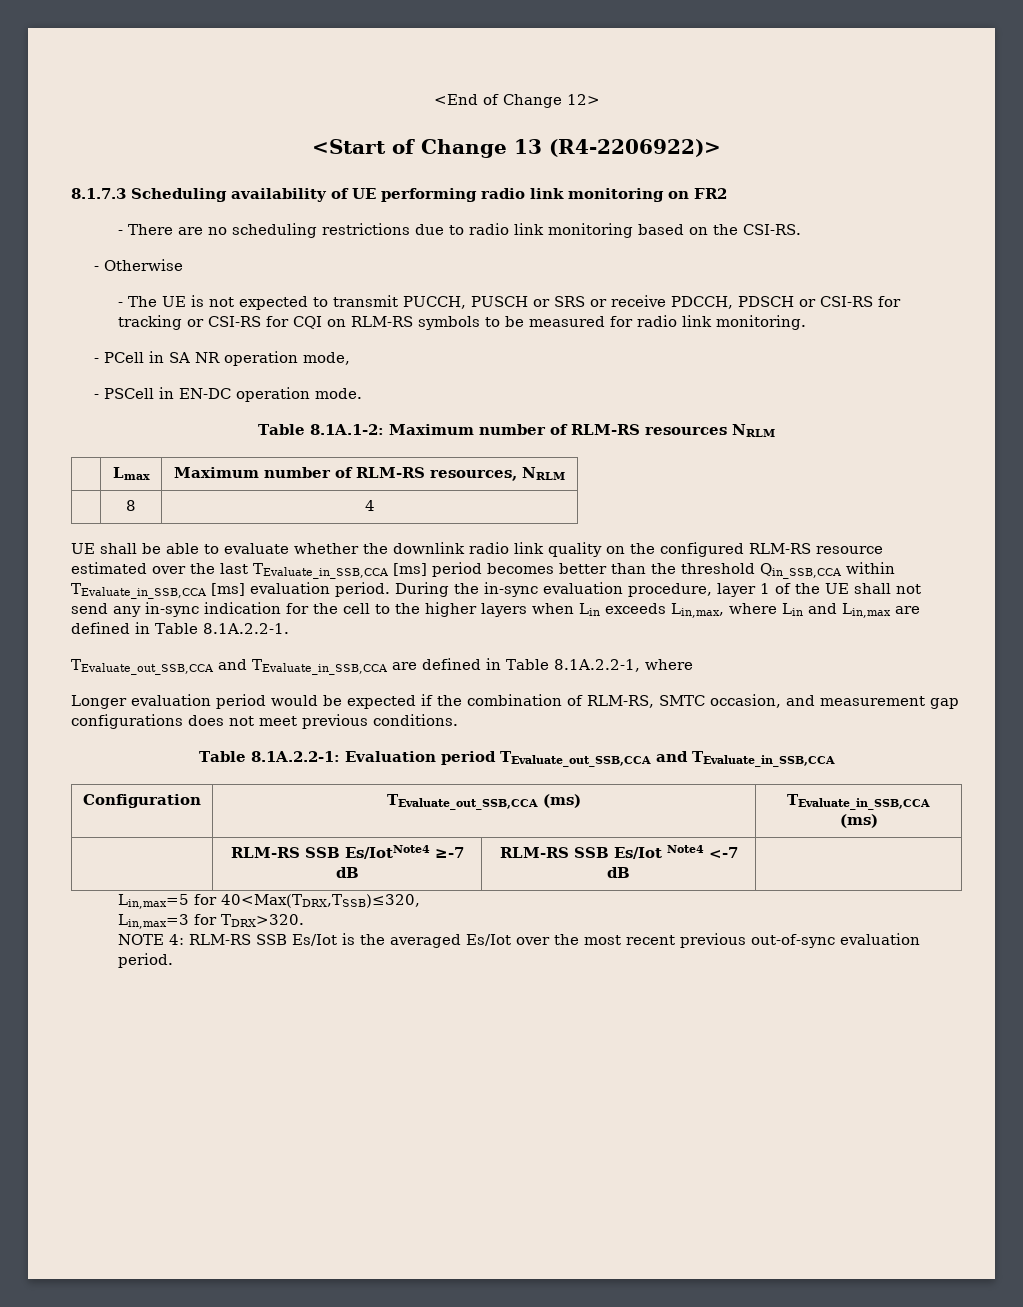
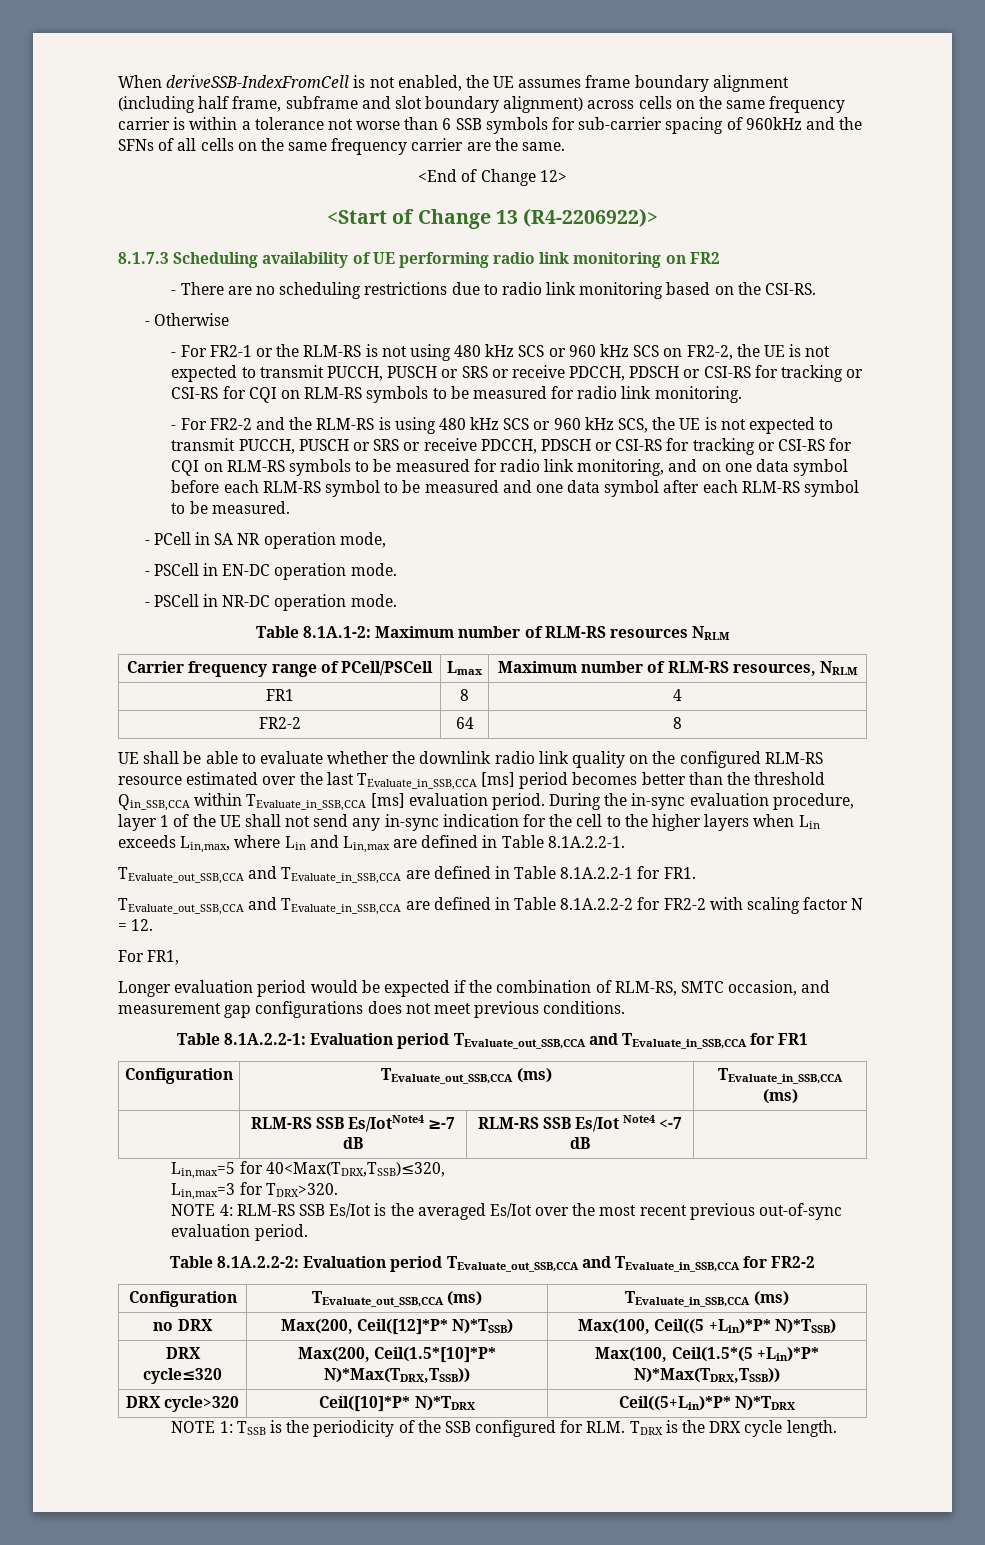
+ When deriveSSB-IndexFromCell is not enabled, the UE assumes frame boundary alignment (including half frame, subframe and slot boundary alignment) across cells on the same frequency carrier is within a tolerance not worse than 6 SSB symbols for sub-carrier spacing of 960kHz and the SFNs of all cells on the same frequency carrier are the same.
- - The UE is not expected to transmit PUCCH, PUSCH or SRS or receive PDCCH, PDSCH or CSI-RS for tracking or CSI-RS for CQI on RLM-RS symbols to be measured for radio link monitoring.
+ - For FR2-1 or the RLM-RS is not using 480 kHz SCS or 960 kHz SCS on FR2-2, the UE is not expected to transmit PUCCH, PUSCH or SRS or receive PDCCH, PDSCH or CSI-RS for tracking or CSI-RS for CQI on RLM-RS symbols to be measured for radio link monitoring.
+ - For FR2-2 and the RLM-RS is using 480 kHz SCS or 960 kHz SCS, the UE is not expected to transmit PUCCH, PUSCH or SRS or receive PDCCH, PDSCH or CSI-RS for tracking or CSI-RS for CQI on RLM-RS symbols to be measured for radio link monitoring, and on one data symbol before each RLM-RS symbol to be measured and one data symbol after each RLM-RS symbol to be measured.
+ - PSCell in NR-DC operation mode.
- | Lmax | Maximum number of RLM-RS resources, NRLM
+ Carrier frequency range of PCell/PSCell | Lmax | Maximum number of RLM-RS resources, NRLM
- | 8 | 4
+ FR1 | 8 | 4
+ FR2-2 | 64 | 8
- TEvaluate_out_SSB,CCA and TEvaluate_in_SSB,CCA are defined in Table 8.1A.2.2-1, where
+ TEvaluate_out_SSB,CCA and TEvaluate_in_SSB,CCA are defined in Table 8.1A.2.2-1 for FR1.
+ TEvaluate_out_SSB,CCA and TEvaluate_in_SSB,CCA are defined in Table 8.1A.2.2-2 for FR2-2 with scaling factor N = 12.
+ For FR1,
- Table 8.1A.2.2-1: Evaluation period TEvaluate_out_SSB,CCA and TEvaluate_in_SSB,CCA
+ Table 8.1A.2.2-1: Evaluation period TEvaluate_out_SSB,CCA and TEvaluate_in_SSB,CCA for FR1
+ Table 8.1A.2.2-2: Evaluation period TEvaluate_out_SSB,CCA and TEvaluate_in_SSB,CCA for FR2-2
+ Configuration | TEvaluate_out_SSB,CCA (ms) | TEvaluate_in_SSB,CCA (ms)
+ no DRX | Max(200, Ceil([12]*P* N)*TSSB) | Max(100, Ceil((5 +Lin)*P* N)*TSSB)
+ DRX cycle≤320 | Max(200, Ceil(1.5*[10]*P* N)*Max(TDRX,TSSB)) | Max(100, Ceil(1.5*(5 +Lin)*P* N)*Max(TDRX,TSSB))
+ DRX cycle>320 | Ceil([10]*P* N)*TDRX | Ceil((5+Lin)*P* N)*TDRX
+ NOTE 1: TSSB is the periodicity of the SSB configured for RLM. TDRX is the DRX cycle length.

